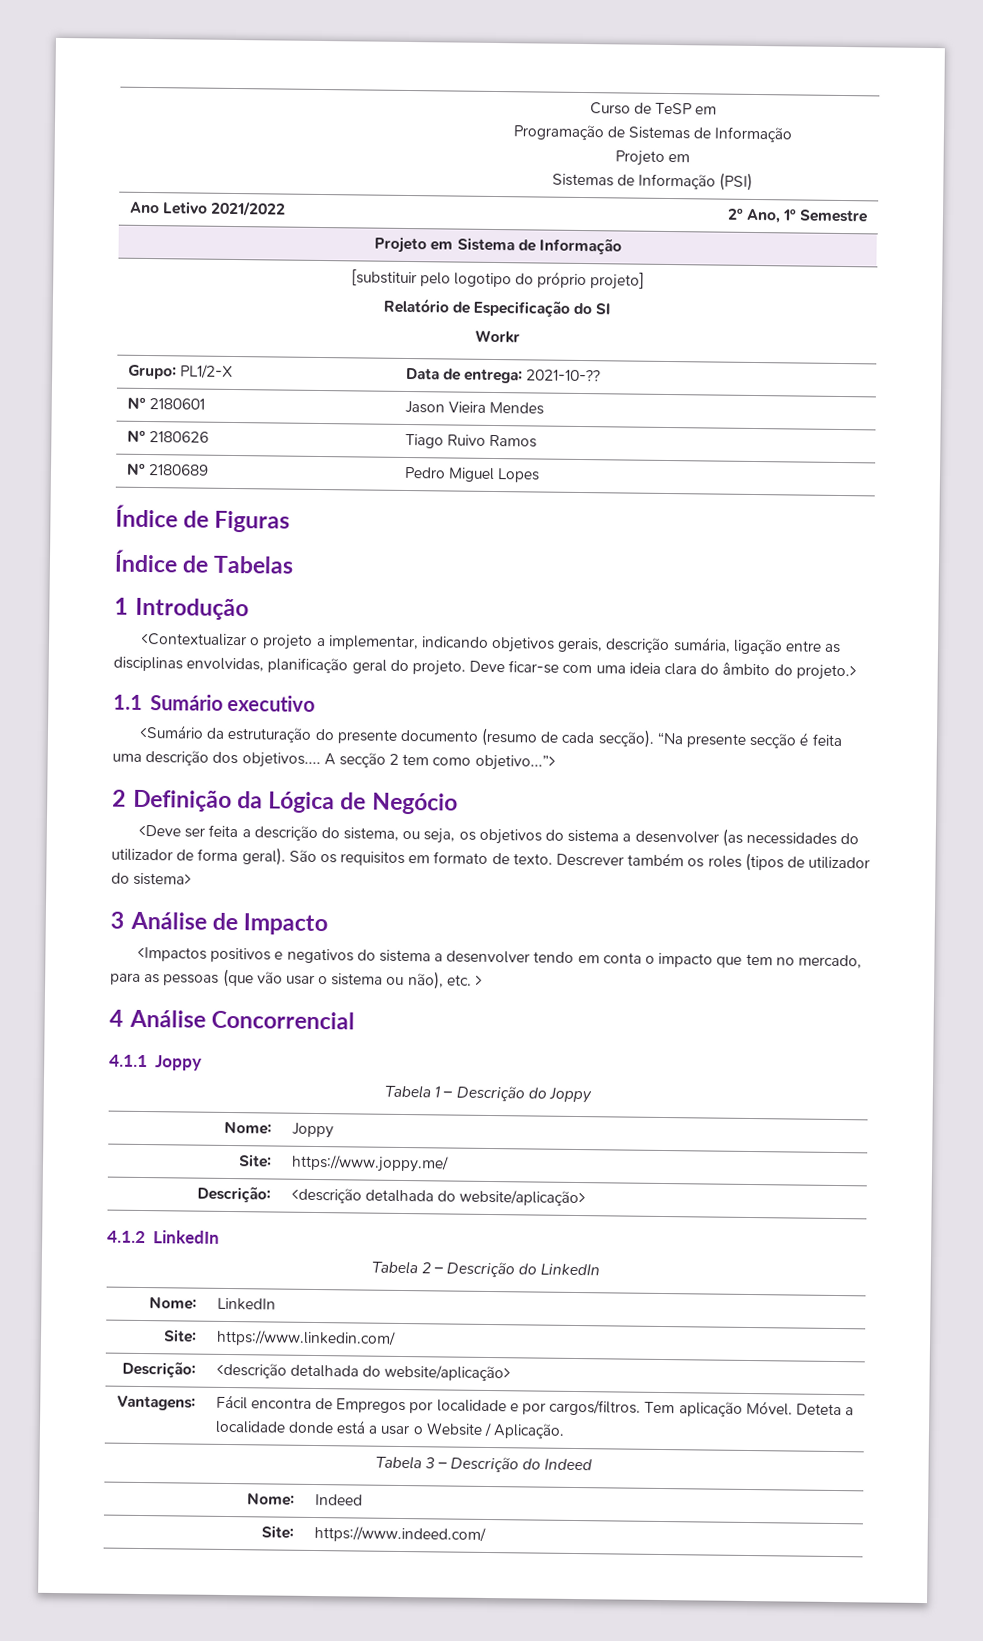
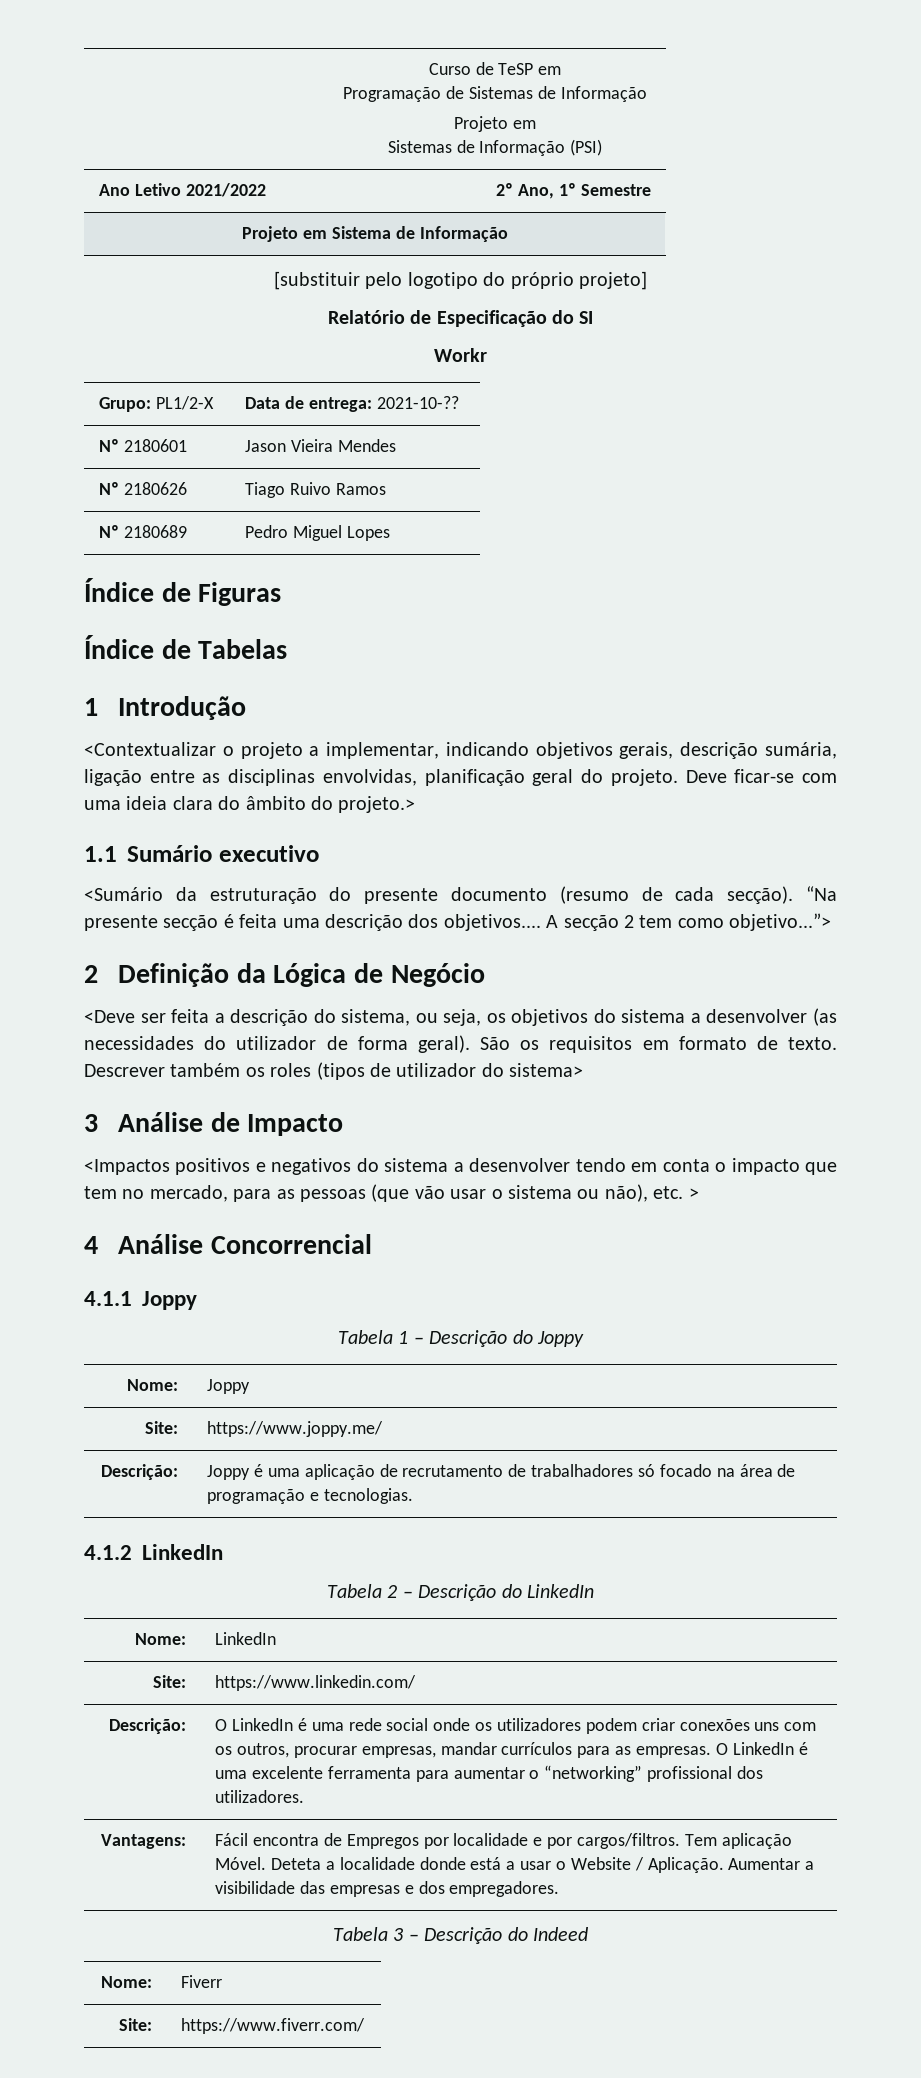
  Site: | https://www.joppy.me/
- Descrição: | <descrição detalhada do website/aplicação>
+ Descrição: | Joppy é uma aplicação de recrutamento de trabalhadores só focado na área de programação e tecnologias.
  Site: | https://www.linkedin.com/
- Descrição: | <descrição detalhada do website/aplicação>
+ Descrição: | O LinkedIn é uma rede social onde os utilizadores podem criar conexões uns com os outros, procurar empresas, mandar currículos para as empresas. O LinkedIn é uma excelente ferramenta para aumentar o “networking” profissional dos utilizadores.
- Vantagens: | Fácil encontra de Empregos por localidade e por cargos/filtros. Tem aplicação Móvel. Deteta a localidade donde está a usar o Website / Aplicação.
+ Vantagens: | Fácil encontra de Empregos por localidade e por cargos/filtros. Tem aplicação Móvel. Deteta a localidade donde está a usar o Website / Aplicação. Aumentar a visibilidade das empresas e dos empregadores.
- Nome: | Indeed
- Site: | https://www.indeed.com/
+ Nome: | Fiverr
+ Site: | https://www.fiverr.com/

